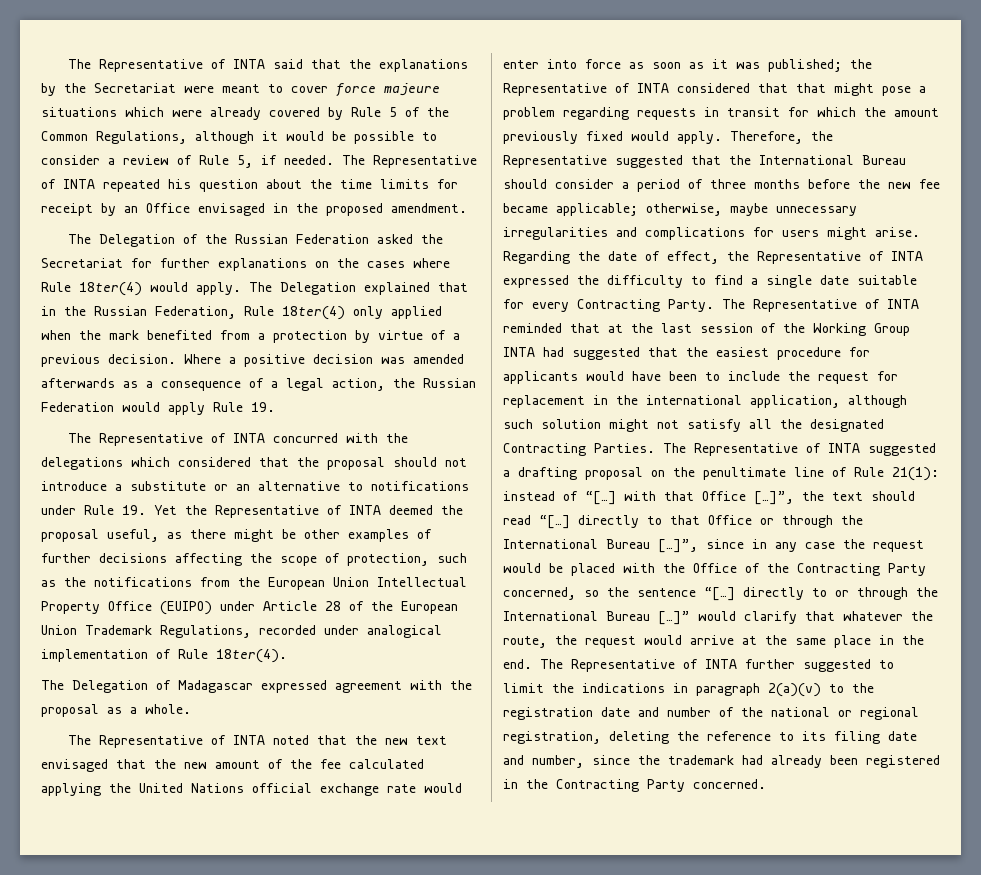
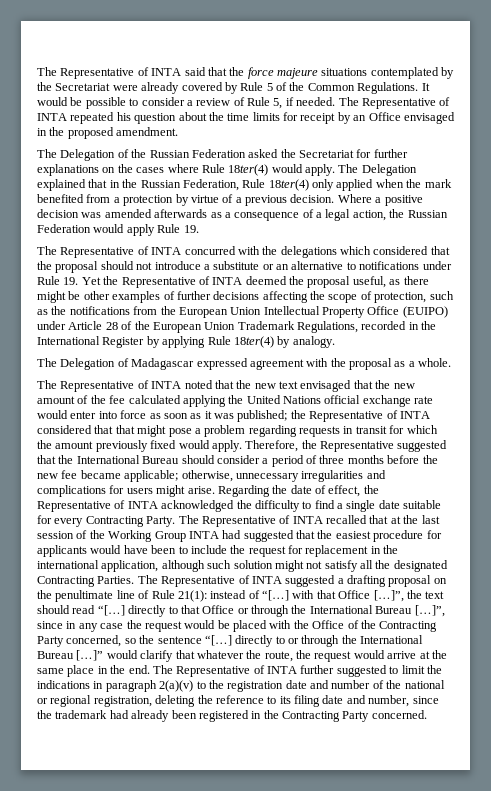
- The Representative of INTA said that the explanations by the Secretariat were meant to cover force majeure situations which were already covered by Rule 5 of the Common Regulations, although it would be possible to consider a review of Rule 5, if needed.
+ The Representative of INTA said that the force majeure situations contemplated by the Secretariat were already covered by Rule 5 of the Common Regulations. It would be possible to consider a review of Rule 5, if needed.
- The Representative of INTA concurred with the delegations which considered that the proposal should not introduce a substitute or an alternative to notifications under Rule 19. Yet the Representative of INTA deemed the proposal useful, as there might be other examples of further decisions affecting the scope of protection, such as the notifications from the European Union Intellectual Property Office (EUIPO) under Article 28 of the European Union Trademark Regulations, recorded under analogical implementation of Rule 18ter(4).
+ The Representative of INTA concurred with the delegations which considered that the proposal should not introduce a substitute or an alternative to notifications under Rule 19. Yet the Representative of INTA deemed the proposal useful, as there might be other examples of further decisions affecting the scope of protection, such as the notifications from the European Union Intellectual Property Office (EUIPO) under Article 28 of the European Union Trademark Regulations, recorded in the International Register by applying Rule 18ter(4) by analogy.
- Therefore, the Representative suggested that the International Bureau should consider a period of three months before the new fee became applicable; otherwise, maybe unnecessary irregularities and complications for users might arise.
+ Therefore, the Representative suggested that the International Bureau should consider a period of three months before the new fee became applicable; otherwise, unnecessary irregularities and complications for users might arise.
- Regarding the date of effect, the Representative of INTA expressed the difficulty to find a single date suitable for every Contracting Party.
+ Regarding the date of effect, the Representative of INTA acknowledged the difficulty to find a single date suitable for every Contracting Party.
- The Representative of INTA reminded that at the last session of the Working Group INTA had suggested that the easiest procedure for applicants would have been to include the request for replacement in the international application, although such solution might not satisfy all the designated Contracting Parties.
+ The Representative of INTA recalled that at the last session of the Working Group INTA had suggested that the easiest procedure for applicants would have been to include the request for replacement in the international application, although such solution might not satisfy all the designated Contracting Parties.

